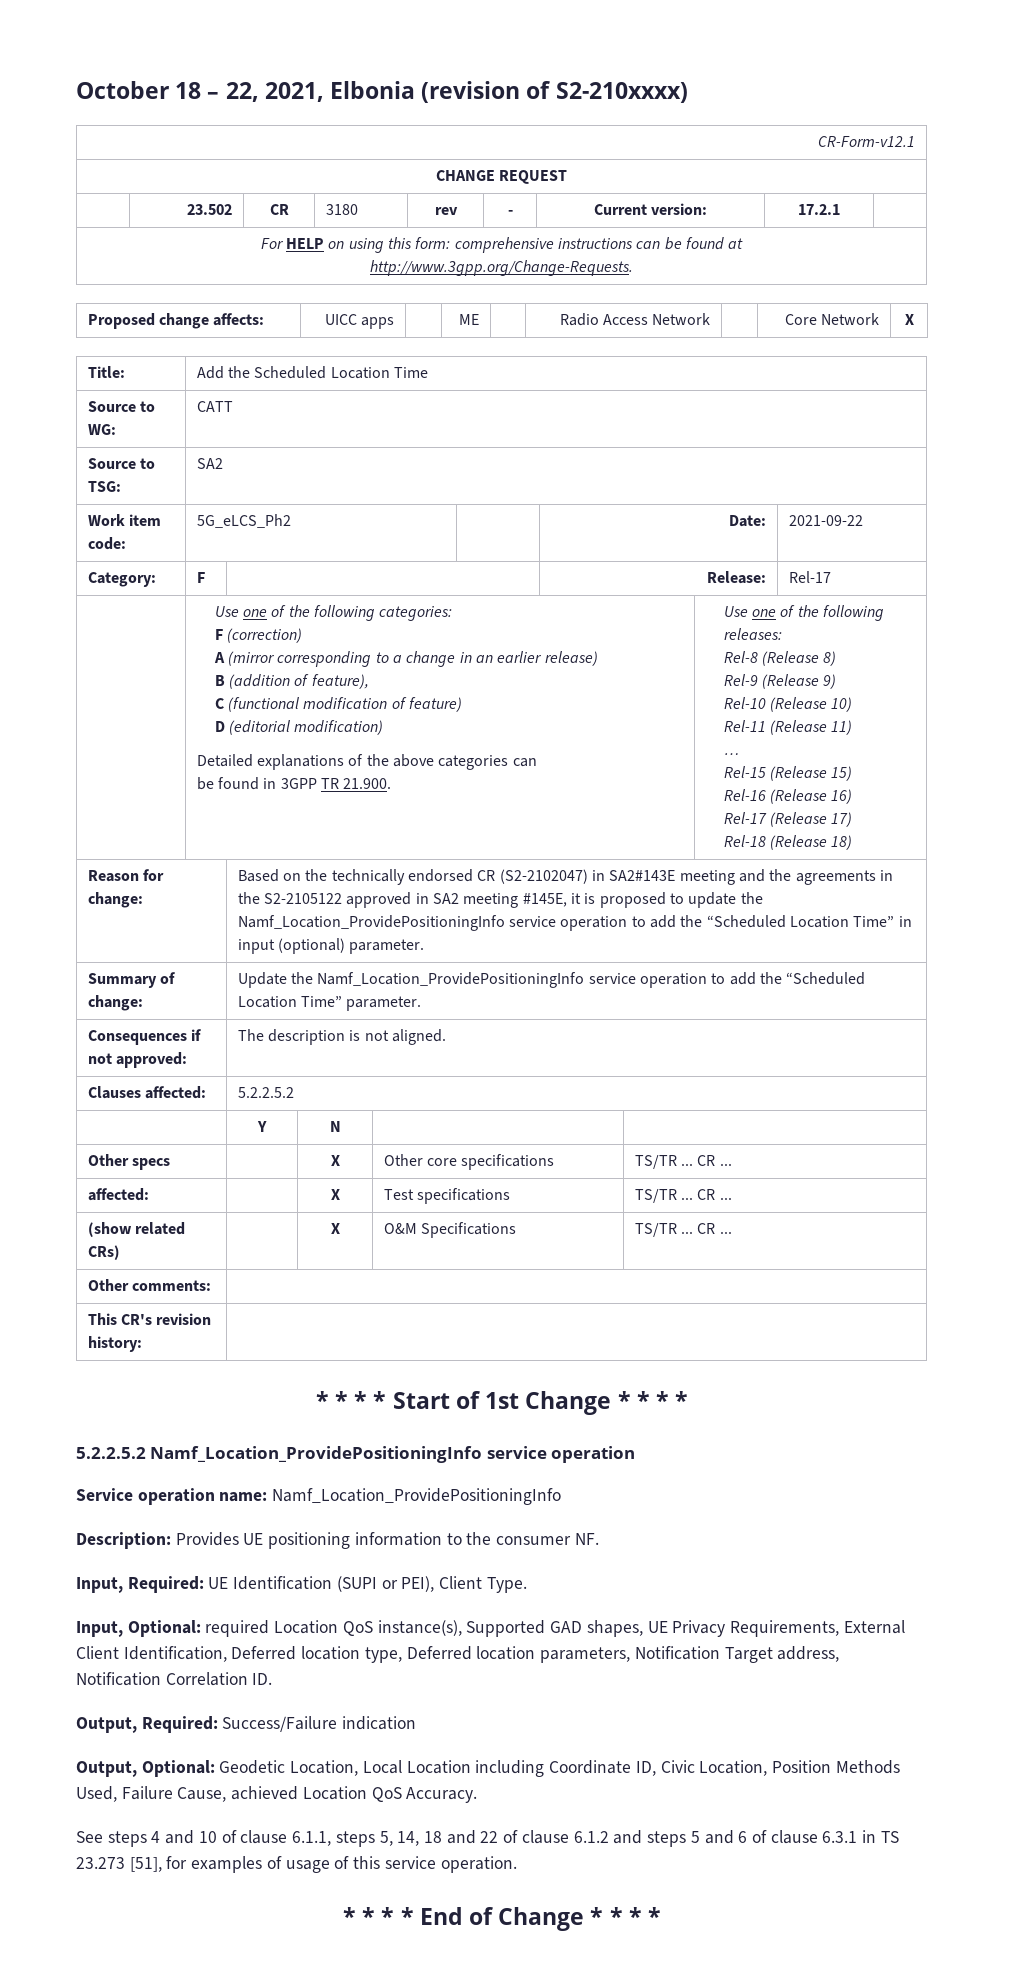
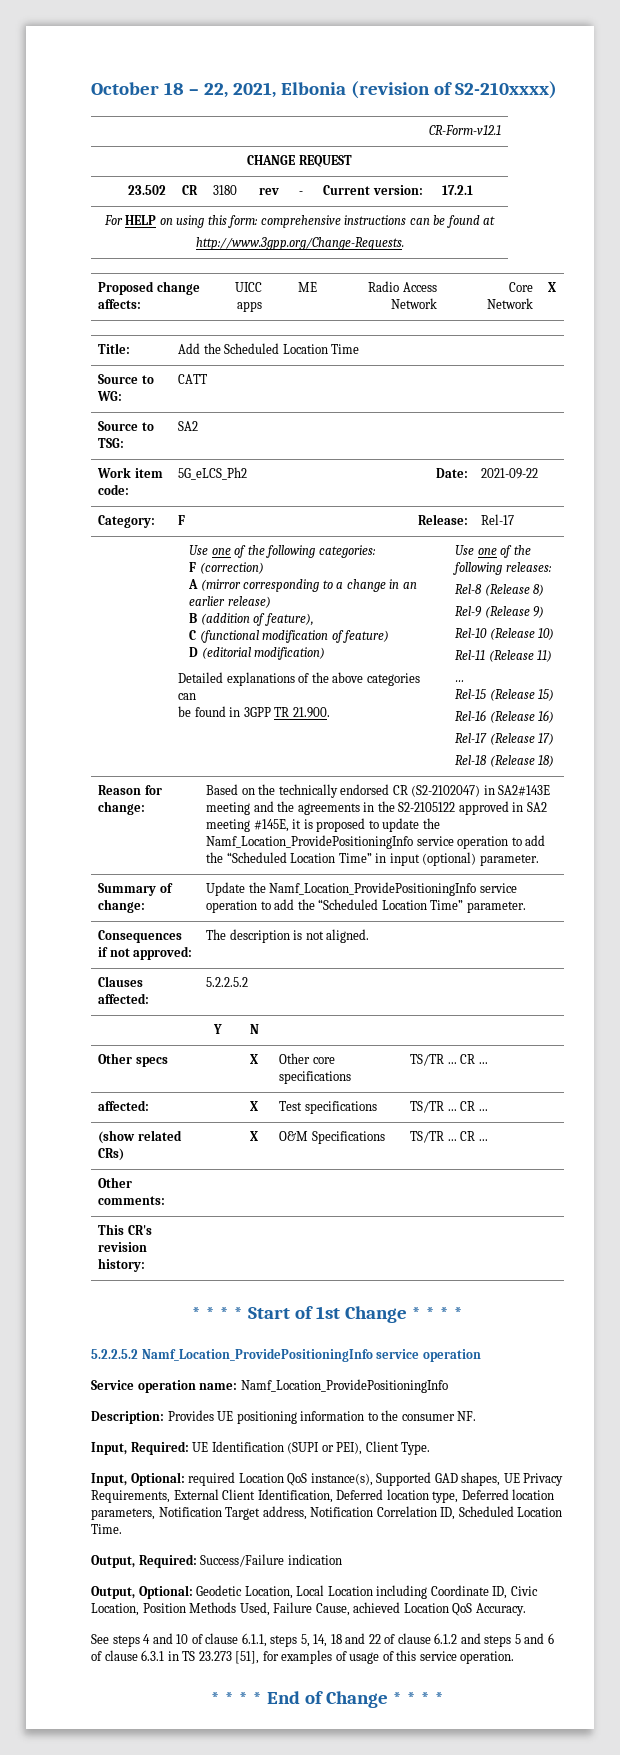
- Input, Optional: required Location QoS instance(s), Supported GAD shapes, UE Privacy Requirements, External Client Identification, Deferred location type, Deferred location parameters, Notification Target address, Notification Correlation ID.
+ Input, Optional: required Location QoS instance(s), Supported GAD shapes, UE Privacy Requirements, External Client Identification, Deferred location type, Deferred location parameters, Notification Target address, Notification Correlation ID, Scheduled Location Time.

